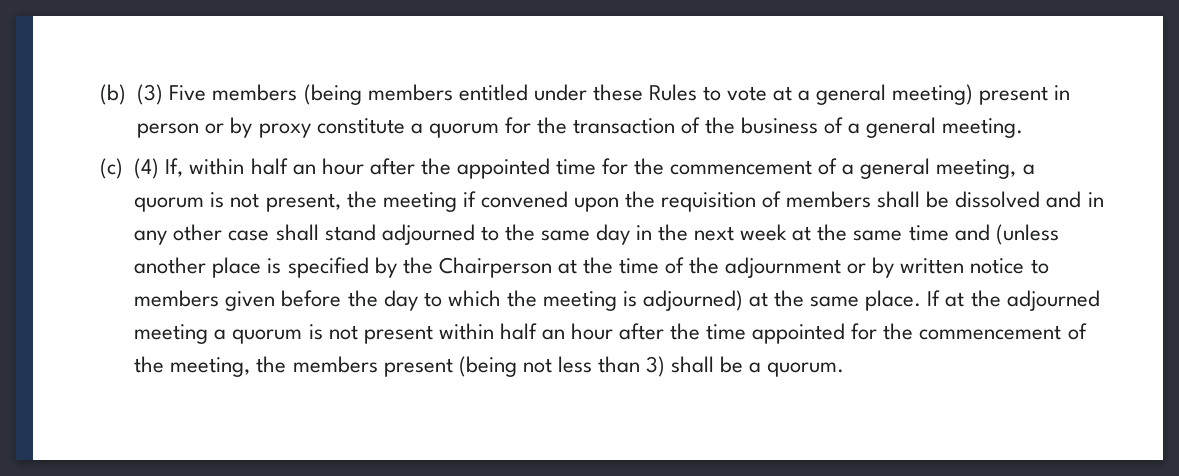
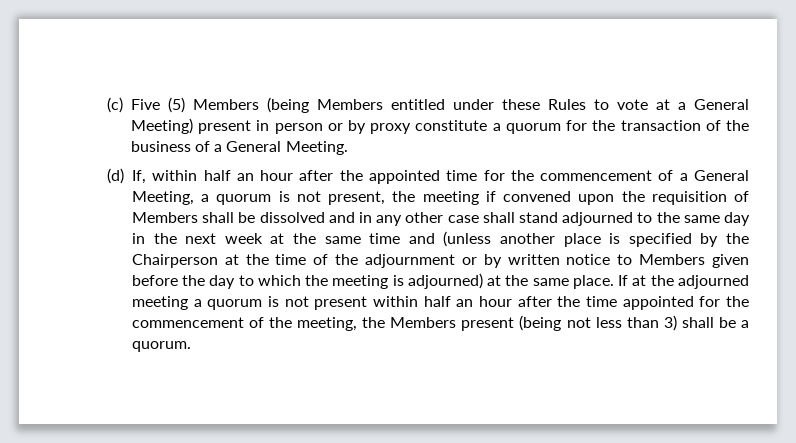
- (b) (3) Five members (being members entitled under these Rules to vote at a general meeting) present in person or by proxy constitute a quorum for the transaction of the business of a general meeting.
- (c) (4) If, within half an hour after the appointed time for the commencement of a general meeting, a quorum is not present, the meeting if convened upon the requisition of members shall be dissolved and in any other case shall stand adjourned to the same day in the next week at the same time and (unless another place is specified by the Chairperson at the time of the adjournment or by written notice to members given before the day to which the meeting is adjourned) at the same place.
+ (c) Five (5) Members (being Members entitled under these Rules to vote at a General Meeting) present in person or by proxy constitute a quorum for the transaction of the business of a General Meeting.
+ (d) If, within half an hour after the appointed time for the commencement of a General Meeting, a quorum is not present, the meeting if convened upon the requisition of Members shall be dissolved and in any other case shall stand adjourned to the same day in the next week at the same time and (unless another place is specified by the Chairperson at the time of the adjournment or by written notice to Members given before the day to which the meeting is adjourned) at the same place.
- If at the adjourned meeting a quorum is not present within half an hour after the time appointed for the commencement of the meeting, the members present (being not less than 3) shall be a quorum.
+ If at the adjourned meeting a quorum is not present within half an hour after the time appointed for the commencement of the meeting, the Members present (being not less than 3) shall be a quorum.

